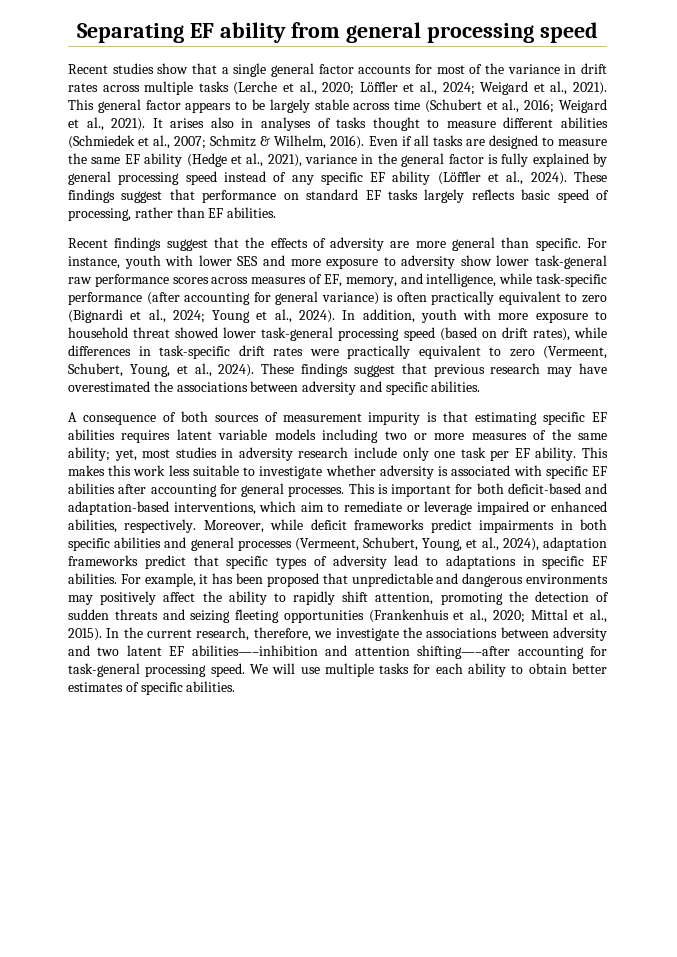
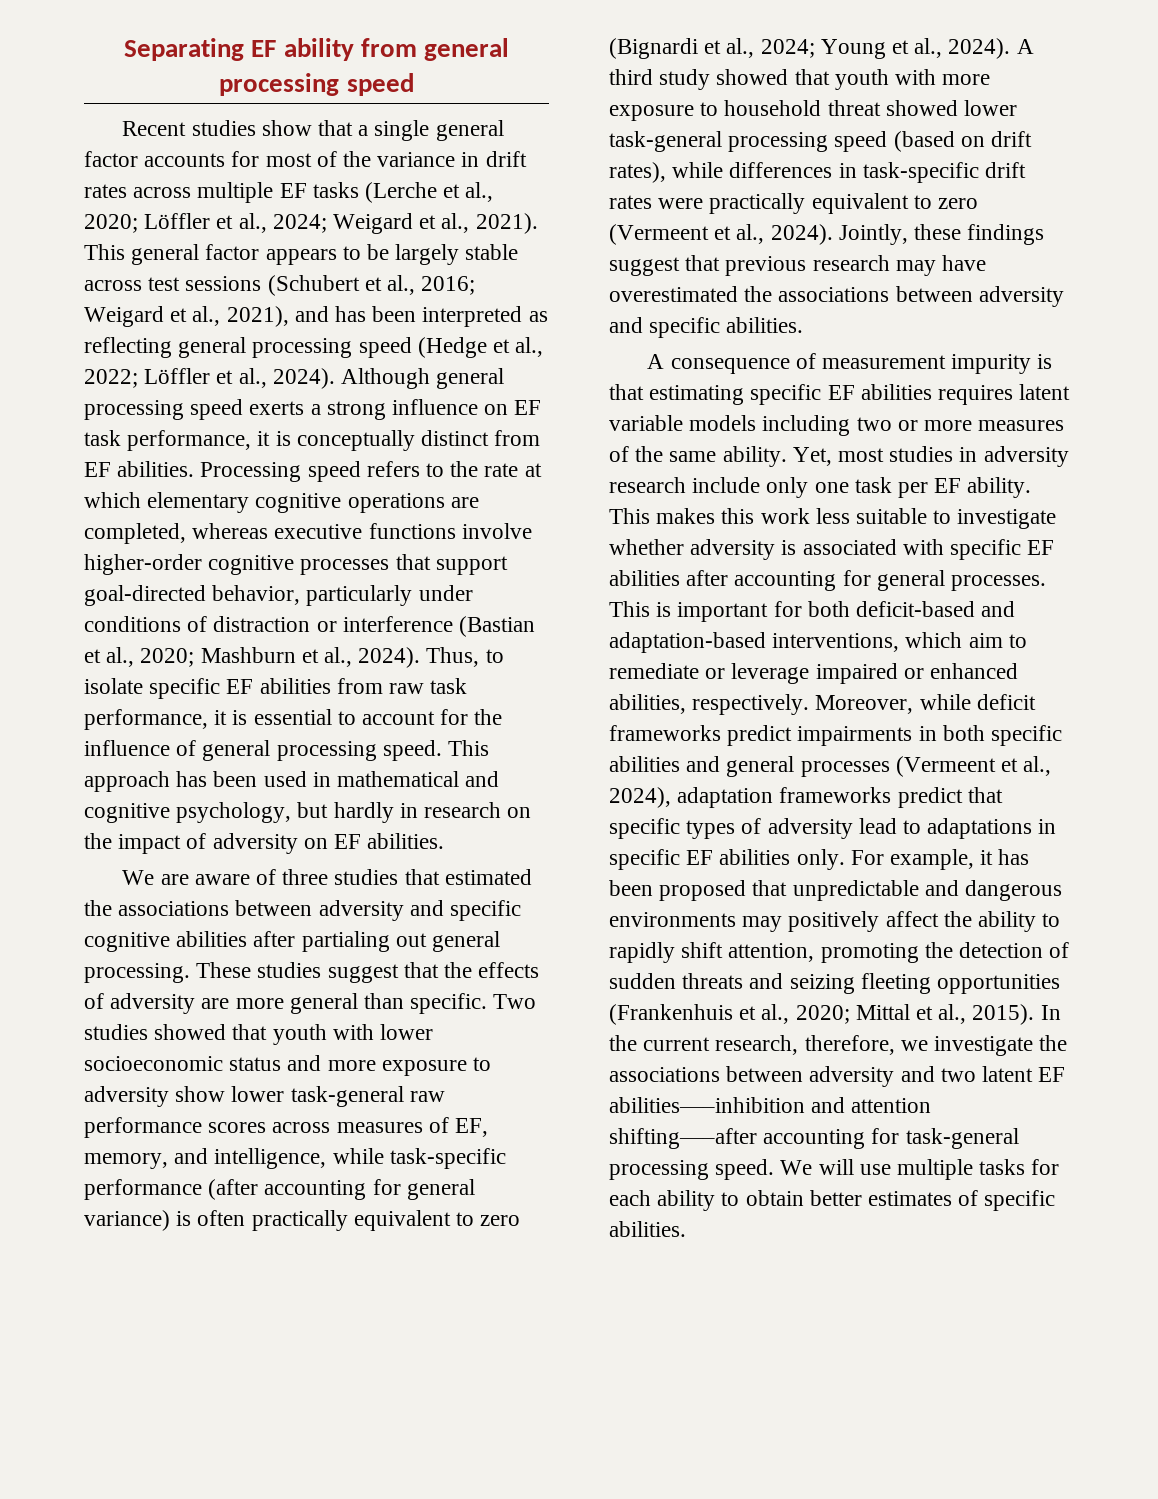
- Recent studies show that a single general factor accounts for most of the variance in drift rates across multiple tasks (Lerche et al., 2020; Löffler et al., 2024; Weigard et al., 2021).
+ Recent studies show that a single general factor accounts for most of the variance in drift rates across multiple EF tasks (Lerche et al., 2020; Löffler et al., 2024; Weigard et al., 2021).
- This general factor appears to be largely stable across time (Schubert et al., 2016; Weigard et al., 2021). It arises also in analyses of tasks thought to measure different abilities (Schmiedek et al., 2007; Schmitz & Wilhelm, 2016). Even if all tasks are designed to measure the same EF ability (Hedge et al., 2021), variance in the general factor is fully explained by general processing speed instead of any specific EF ability (Löffler et al., 2024). These findings suggest that performance on standard EF tasks largely reflects basic speed of processing, rather than EF abilities.
- Recent findings suggest that the effects of adversity are more general than specific.
+ This general factor appears to be largely stable across test sessions (Schubert et al., 2016; Weigard et al., 2021), and has been interpreted as reflecting general processing speed (Hedge et al., 2022; Löffler et al., 2024). Although general processing speed exerts a strong influence on EF task performance, it is conceptually distinct from EF abilities. Processing speed refers to the rate at which elementary cognitive operations are completed, whereas executive functions involve higher-order cognitive processes that support goal-directed behavior, particularly under conditions of distraction or interference (Bastian et al., 2020; Mashburn et al., 2024). Thus, to isolate specific EF abilities from raw task performance, it is essential to account for the influence of general processing speed. This approach has been used in mathematical and cognitive psychology, but hardly in research on the impact of adversity on EF abilities.
+ We are aware of three studies that estimated the associations between adversity and specific cognitive abilities after partialing out general processing. These studies suggest that the effects of adversity are more general than specific.
- For instance, youth with lower SES and more exposure to adversity show lower task-general raw performance scores across measures of EF, memory, and intelligence, while task-specific performance (after accounting for general variance) is often practically equivalent to zero (Bignardi et al., 2024; Young et al., 2024).
+ Two studies showed that youth with lower socioeconomic status and more exposure to adversity show lower task-general raw performance scores across measures of EF, memory, and intelligence, while task-specific performance (after accounting for general variance) is often practically equivalent to zero (Bignardi et al., 2024; Young et al., 2024).
- In addition, youth with more exposure to household threat showed lower task-general processing speed (based on drift rates), while differences in task-specific drift rates were practically equivalent to zero (Vermeent, Schubert, Young, et al., 2024). These findings suggest that previous research may have overestimated the associations between adversity and specific abilities.
+ A third study showed that youth with more exposure to household threat showed lower task-general processing speed (based on drift rates), while differences in task-specific drift rates were practically equivalent to zero (Vermeent et al., 2024). Jointly, these findings suggest that previous research may have overestimated the associations between adversity and specific abilities.
- A consequence of both sources of measurement impurity is that estimating specific EF abilities requires latent variable models including two or more measures of the same ability; yet, most studies in adversity research include only one task per EF ability.
+ A consequence of measurement impurity is that estimating specific EF abilities requires latent variable models including two or more measures of the same ability. Yet, most studies in adversity research include only one task per EF ability.
- Moreover, while deficit frameworks predict impairments in both specific abilities and general processes (Vermeent, Schubert, Young, et al., 2024), adaptation frameworks predict that specific types of adversity lead to adaptations in specific EF abilities.
+ Moreover, while deficit frameworks predict impairments in both specific abilities and general processes (Vermeent et al., 2024), adaptation frameworks predict that specific types of adversity lead to adaptations in specific EF abilities only.

